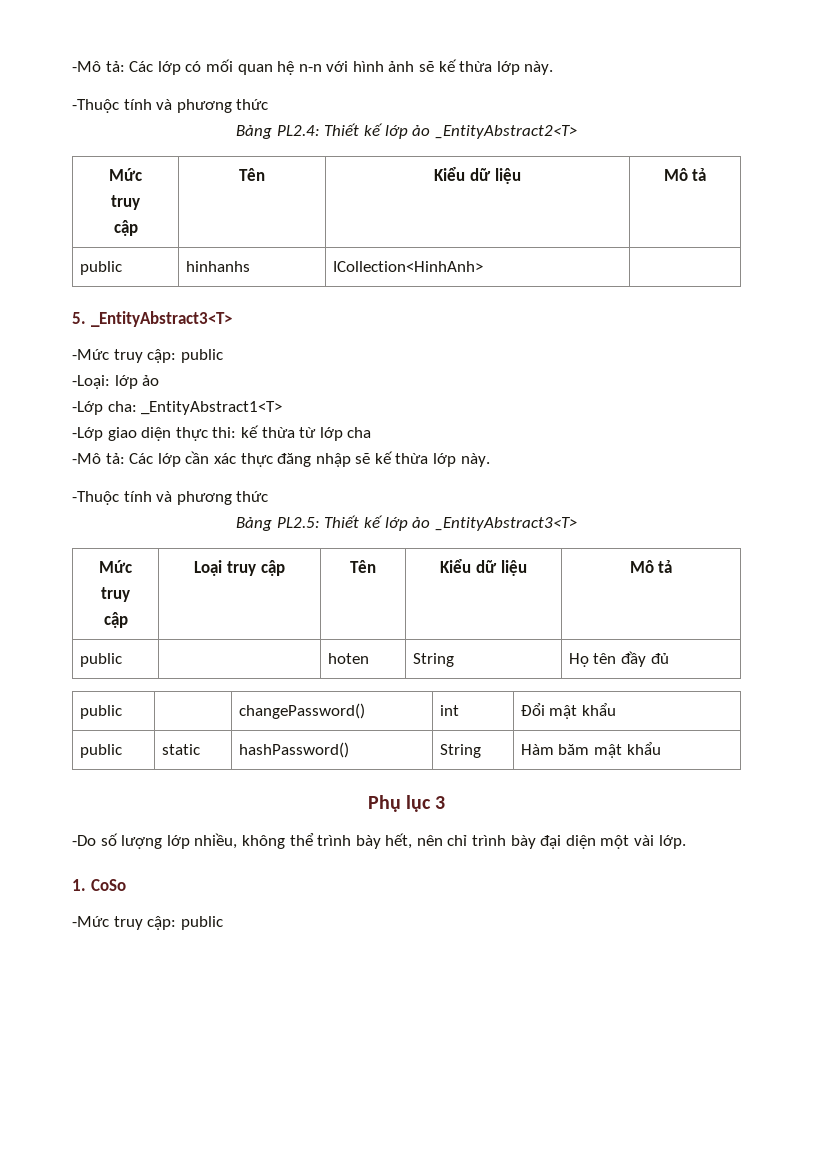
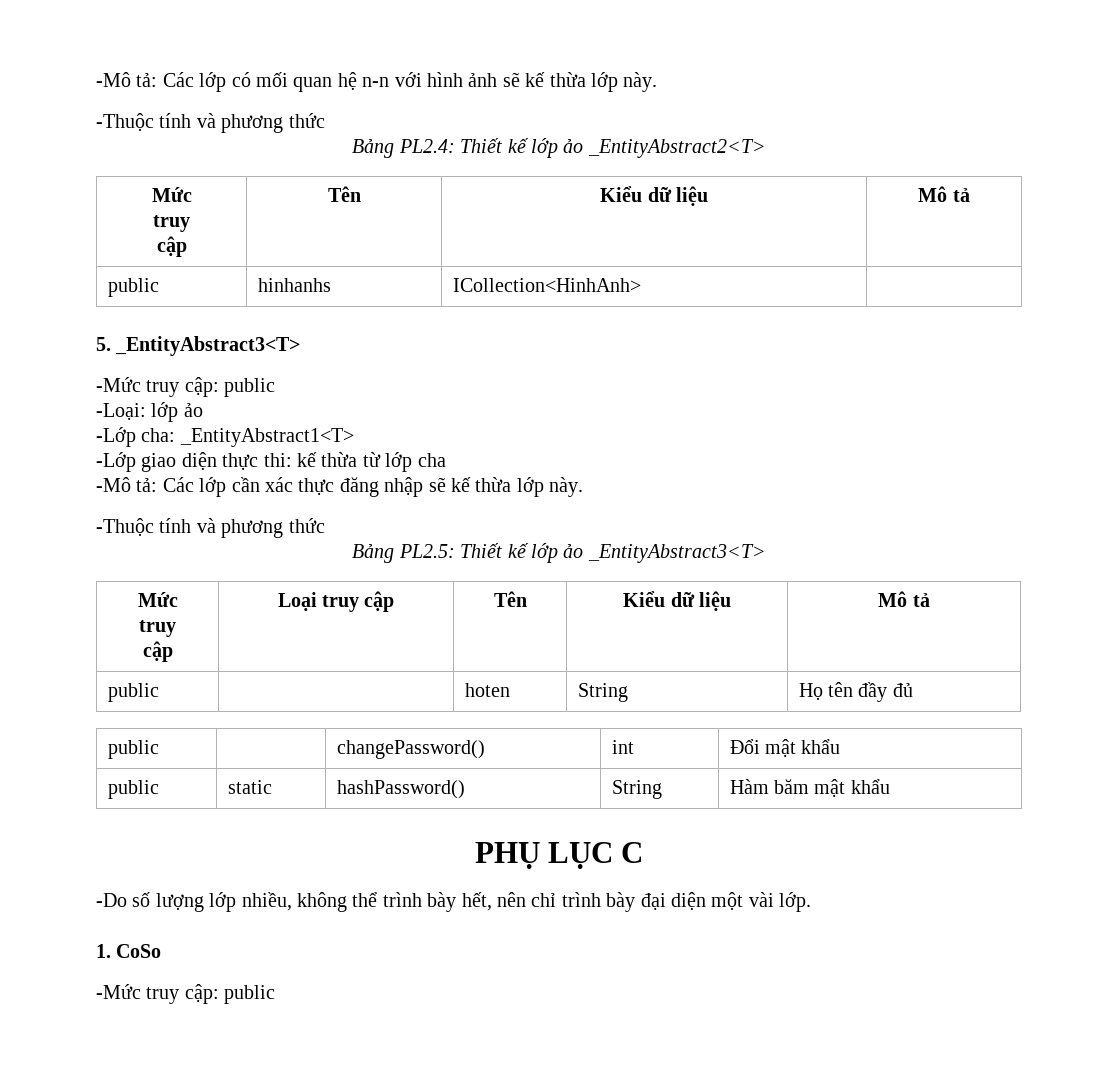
- Phụ lục 3
+ PHỤ LỤC C

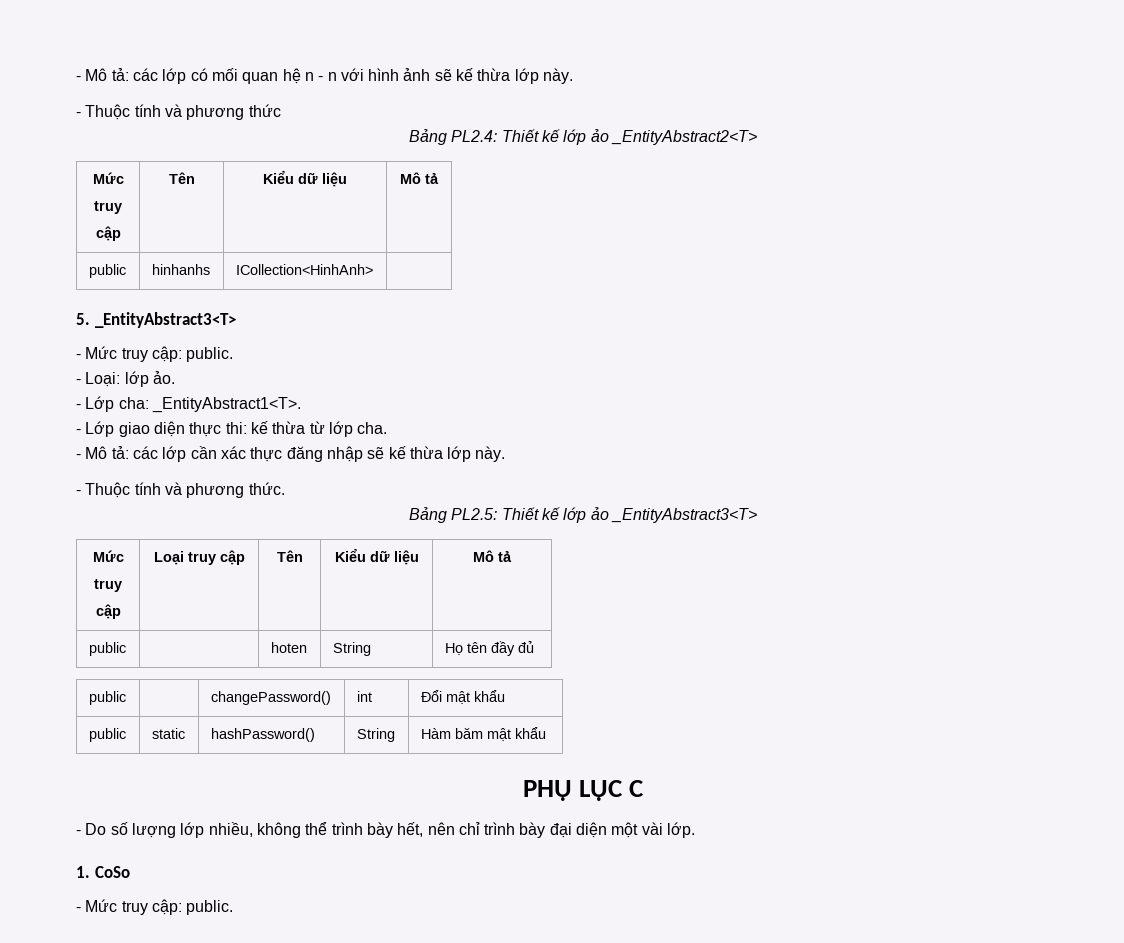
- -Mô tả: Các lớp có mối quan hệ n-n với hình ảnh sẽ kế thừa lớp này.
- -Thuộc tính và phương thức
+ - Mô tả: các lớp có mối quan hệ n - n với hình ảnh sẽ kế thừa lớp này.
+ - Thuộc tính và phương thức
  5. _EntityAbstract3<T>
- -Mức truy cập: public
- -Loại: lớp ảo
- -Lớp cha: _EntityAbstract1<T>
- -Lớp giao diện thực thi: kế thừa từ lớp cha
- -Mô tả: Các lớp cần xác thực đăng nhập sẽ kế thừa lớp này.
- -Thuộc tính và phương thức
+ - Mức truy cập: public.
+ - Loại: lớp ảo.
+ - Lớp cha: _EntityAbstract1<T>.
+ - Lớp giao diện thực thi: kế thừa từ lớp cha.
+ - Mô tả: các lớp cần xác thực đăng nhập sẽ kế thừa lớp này.
+ - Thuộc tính và phương thức.
- -Do số lượng lớp nhiều, không thể trình bày hết, nên chỉ trình bày đại diện một vài lớp.
+ - Do số lượng lớp nhiều, không thể trình bày hết, nên chỉ trình bày đại diện một vài lớp.
  1. CoSo
- -Mức truy cập: public
+ - Mức truy cập: public.

